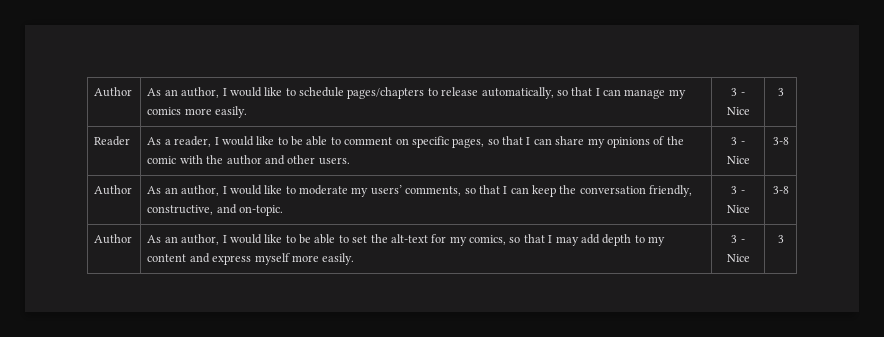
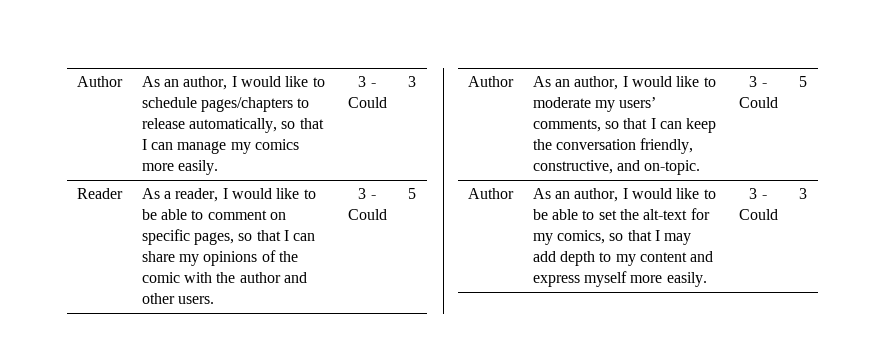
- Author | As an author, I would like to schedule pages/chapters to release automatically, so that I can manage my comics more easily. | 3 - Nice | 3
+ Author | As an author, I would like to schedule pages/chapters to release automatically, so that I can manage my comics more easily. | 3 - Could | 3
- Reader | As a reader, I would like to be able to comment on specific pages, so that I can share my opinions of the comic with the author and other users. | 3 - Nice | 3-8
+ Reader | As a reader, I would like to be able to comment on specific pages, so that I can share my opinions of the comic with the author and other users. | 3 - Could | 5
- Author | As an author, I would like to moderate my users’ comments, so that I can keep the conversation friendly, constructive, and on-topic. | 3 - Nice | 3-8
+ Author | As an author, I would like to moderate my users’ comments, so that I can keep the conversation friendly, constructive, and on-topic. | 3 - Could | 5
- Author | As an author, I would like to be able to set the alt-text for my comics, so that I may add depth to my content and express myself more easily. | 3 - Nice | 3
+ Author | As an author, I would like to be able to set the alt-text for my comics, so that I may add depth to my content and express myself more easily. | 3 - Could | 3

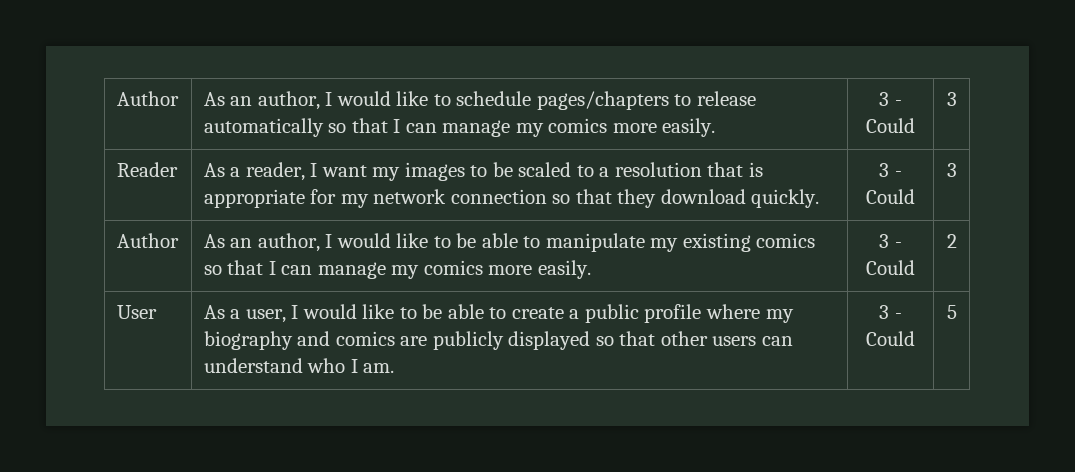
- Author | As an author, I would like to schedule pages/chapters to release automatically, so that I can manage my comics more easily. | 3 - Could | 3
+ Author | As an author, I would like to schedule pages/chapters to release automatically so that I can manage my comics more easily. | 3 - Could | 3
- Reader | As a reader, I would like to be able to comment on specific pages, so that I can share my opinions of the comic with the author and other users. | 3 - Could | 5
- Author | As an author, I would like to moderate my users’ comments, so that I can keep the conversation friendly, constructive, and on-topic. | 3 - Could | 5
+ Reader | As a reader, I want my images to be scaled to a resolution that is appropriate for my network connection so that they download quickly. | 3 - Could | 3
- Author | As an author, I would like to be able to set the alt-text for my comics, so that I may add depth to my content and express myself more easily. | 3 - Could | 3
+ Author | As an author, I would like to be able to manipulate my existing comics so that I can manage my comics more easily. | 3 - Could | 2
+ User | As a user, I would like to be able to create a public profile where my biography and comics are publicly displayed so that other users can understand who I am. | 3 - Could | 5

